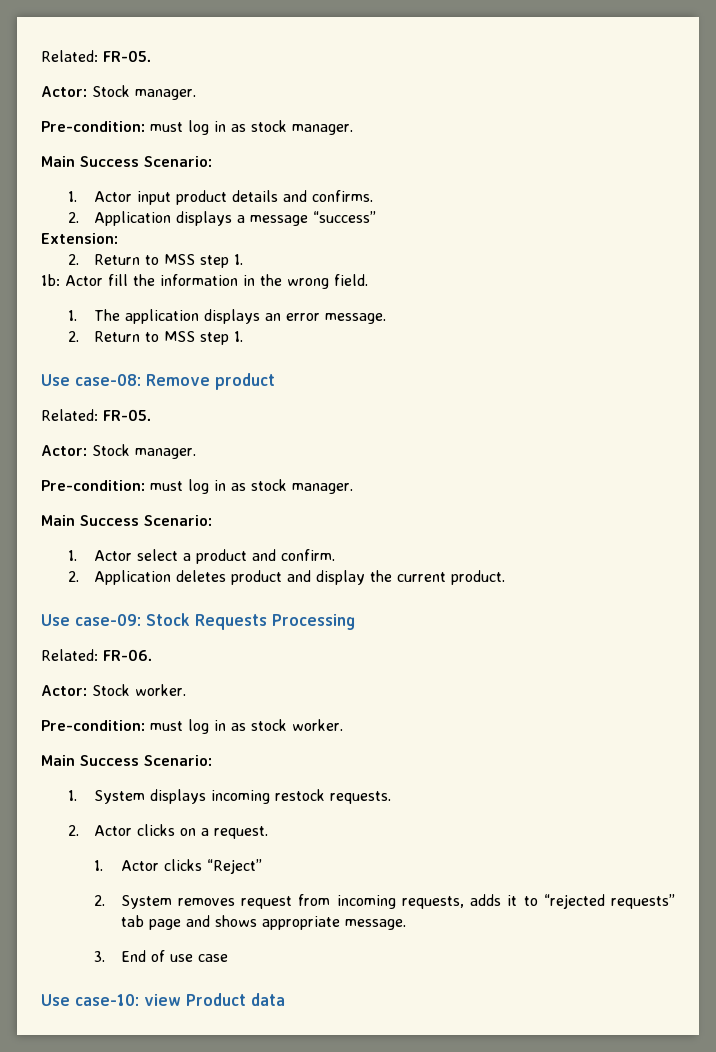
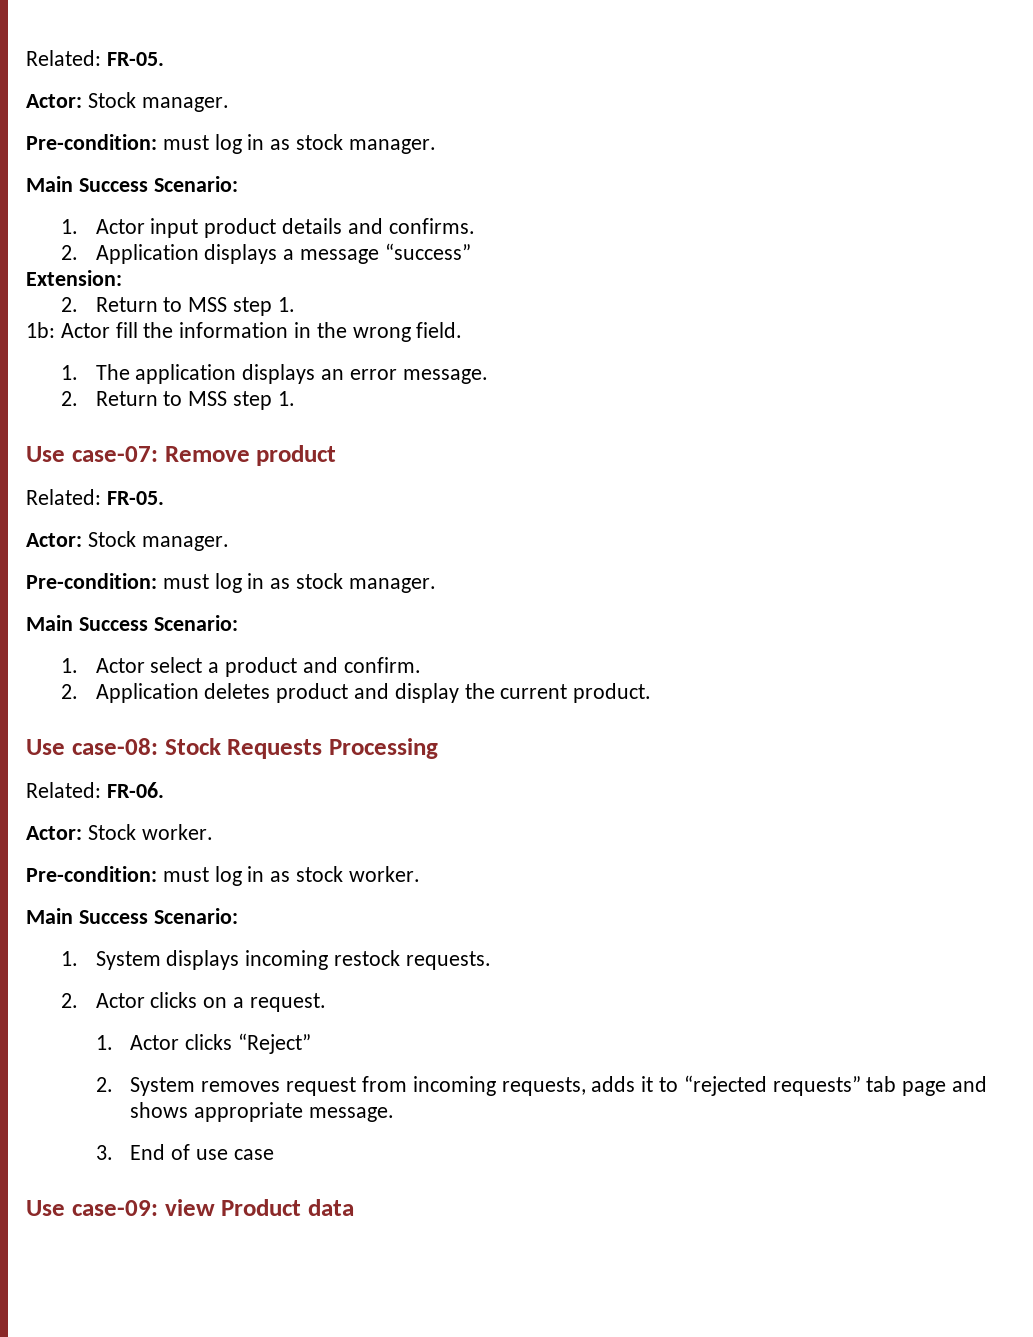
- Use case-08: Remove product
+ Use case-07: Remove product
- Use case-09: Stock Requests Processing
+ Use case-08: Stock Requests Processing
- Use case-10: view Product data
+ Use case-09: view Product data

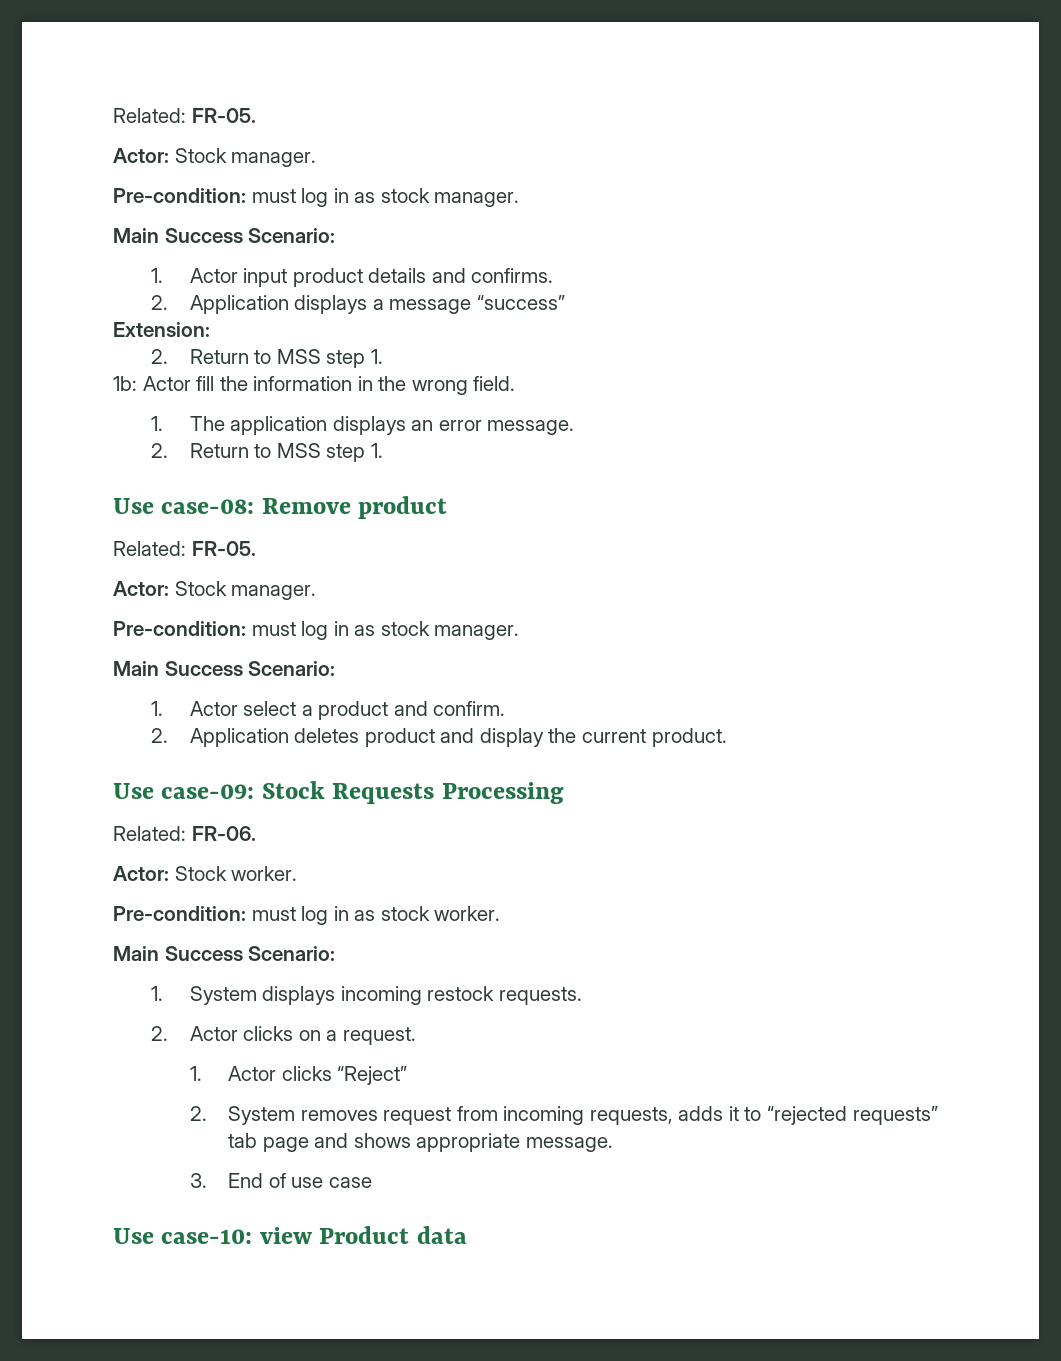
- Use case-07: Remove product
+ Use case-08: Remove product
- Use case-08: Stock Requests Processing
+ Use case-09: Stock Requests Processing
- Use case-09: view Product data
+ Use case-10: view Product data

